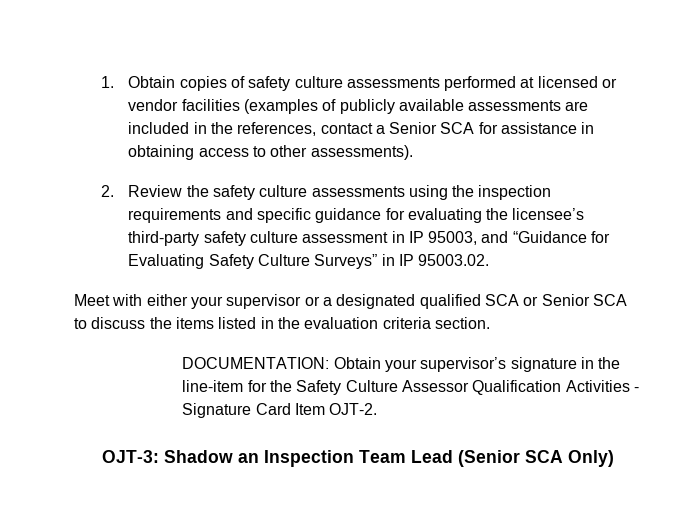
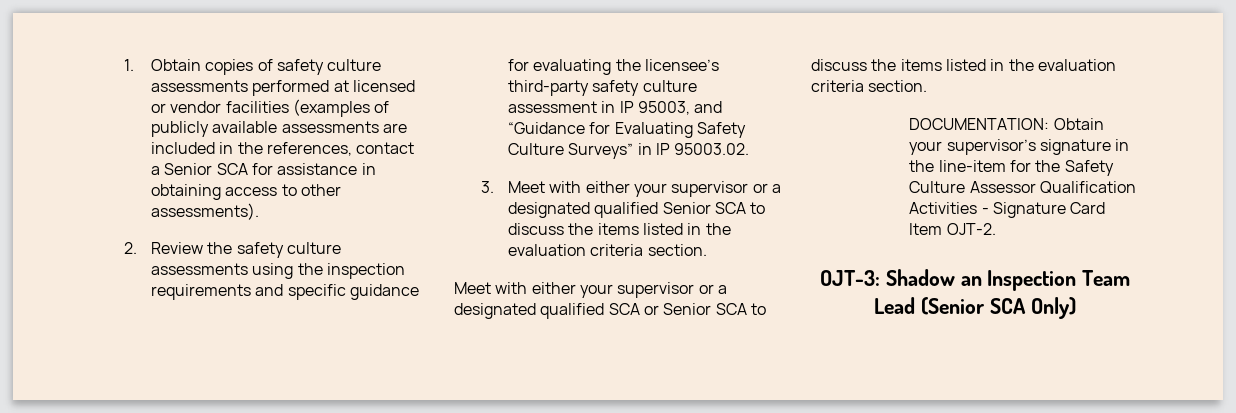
+ 3. Meet with either your supervisor or a designated qualified Senior SCA to discuss the items listed in the evaluation criteria section.

